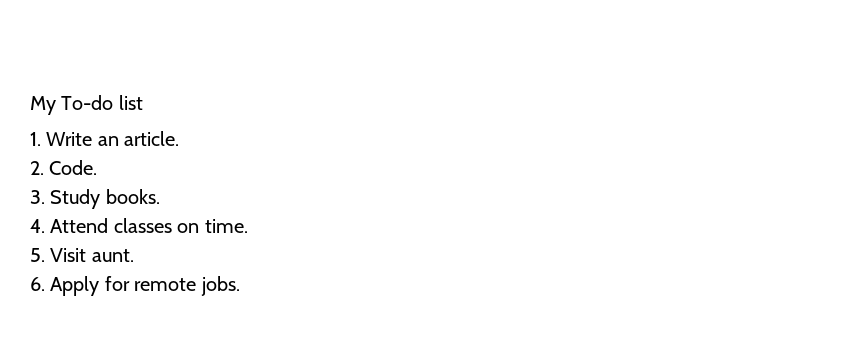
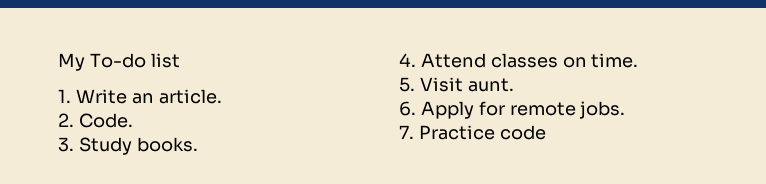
+ 7. Practice code

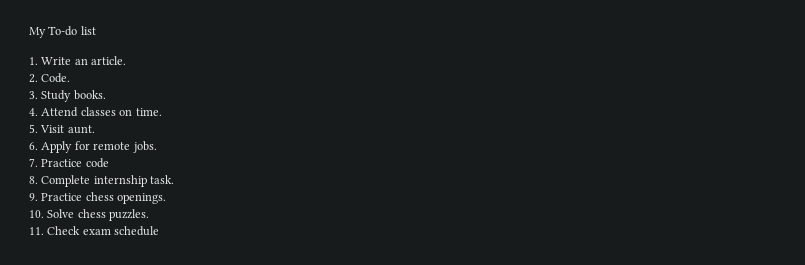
+ 8. Complete internship task.
+ 9. Practice chess openings.
+ 10. Solve chess puzzles.
+ 11. Check exam schedule

